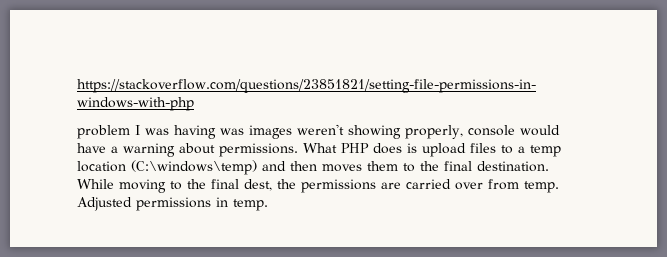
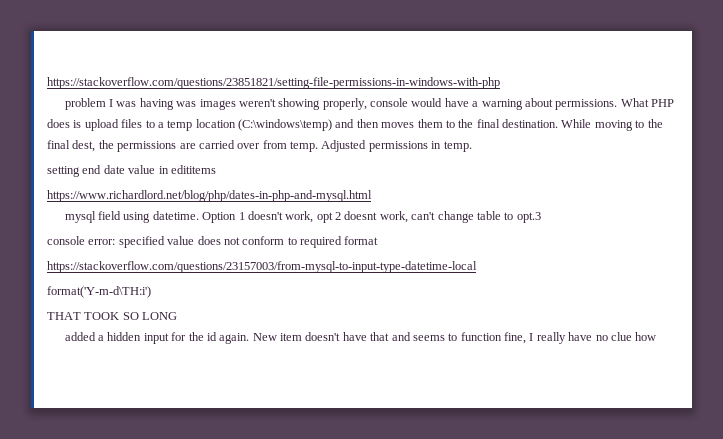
+ setting end date value in edititems
+ https://www.richardlord.net/blog/php/dates-in-php-and-mysql.html
+ mysql field using datetime. Option 1 doesn't work, opt 2 doesnt work, can't change table to opt.3
+ console error: specified value does not conform to required format
+ https://stackoverflow.com/questions/23157003/from-mysql-to-input-type-datetime-local
+ format('Y-m-d\TH:i')
+ THAT TOOK SO LONG
+ added a hidden input for the id again. New item doesn't have that and seems to function fine, I really have no clue how

